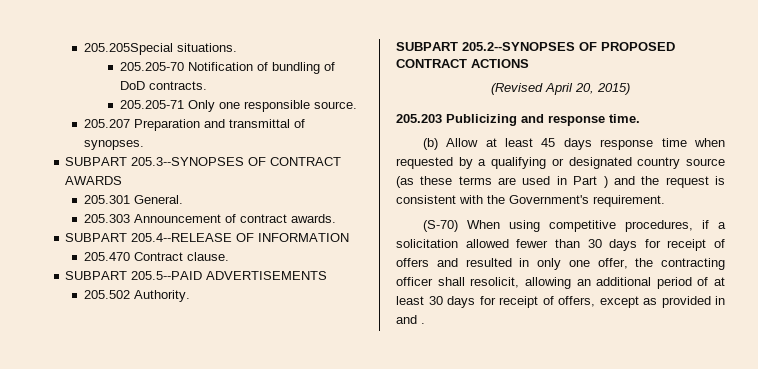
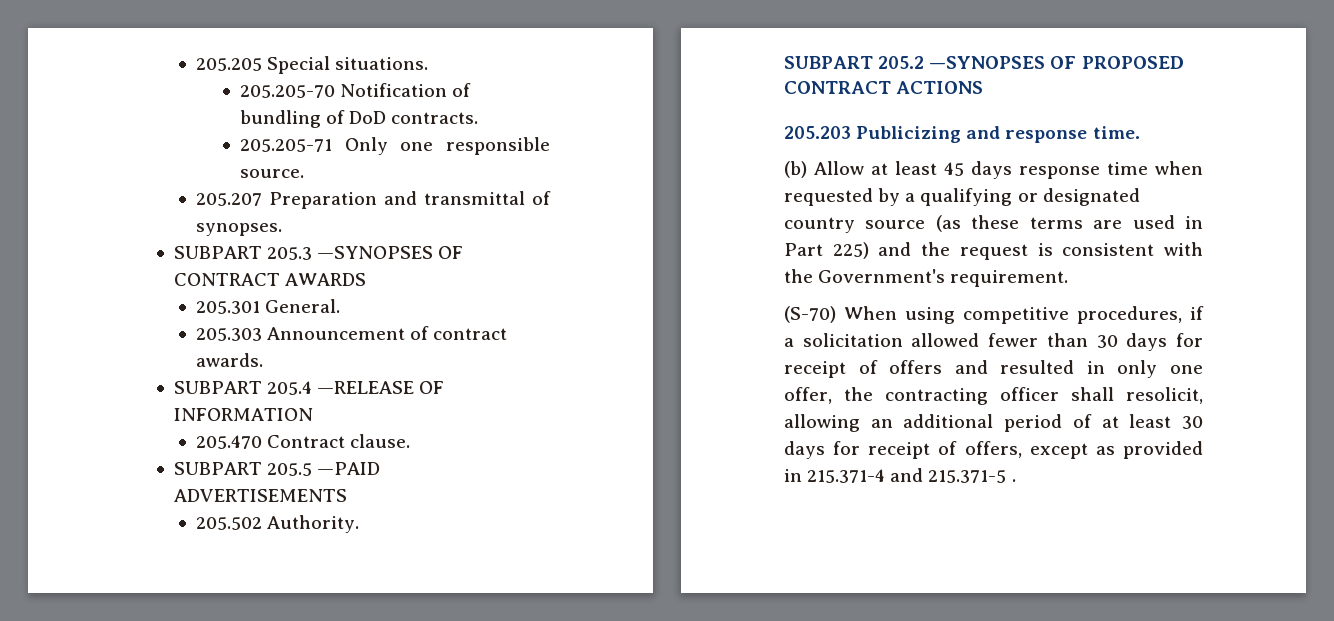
- 205.205Special situations.
+ 205.205 Special situations.
- SUBPART 205.3--SYNOPSES OF CONTRACT AWARDS
+ SUBPART 205.3 —SYNOPSES OF CONTRACT AWARDS
- SUBPART 205.4--RELEASE OF INFORMATION
+ SUBPART 205.4 —RELEASE OF INFORMATION
- SUBPART 205.5--PAID ADVERTISEMENTS
+ SUBPART 205.5 —PAID ADVERTISEMENTS
- SUBPART 205.2--SYNOPSES OF PROPOSED CONTRACT ACTIONS
+ SUBPART 205.2 —SYNOPSES OF PROPOSED CONTRACT ACTIONS
- (Revised April 20, 2015)
- (b) Allow at least 45 days response time when requested by a qualifying or designated country source (as these terms are used in Part ) and the request is consistent with the Government's requirement.
+ (b) Allow at least 45 days response time when requested by a qualifying or designated country source (as these terms are used in Part 225) and the request is consistent with the Government's requirement.
- (S-70) When using competitive procedures, if a solicitation allowed fewer than 30 days for receipt of offers and resulted in only one offer, the contracting officer shall resolicit, allowing an additional period of at least 30 days for receipt of offers, except as provided in and .
+ (S-70) When using competitive procedures, if a solicitation allowed fewer than 30 days for receipt of offers and resulted in only one offer, the contracting officer shall resolicit, allowing an additional period of at least 30 days for receipt of offers, except as provided in 215.371-4 and 215.371-5 .

